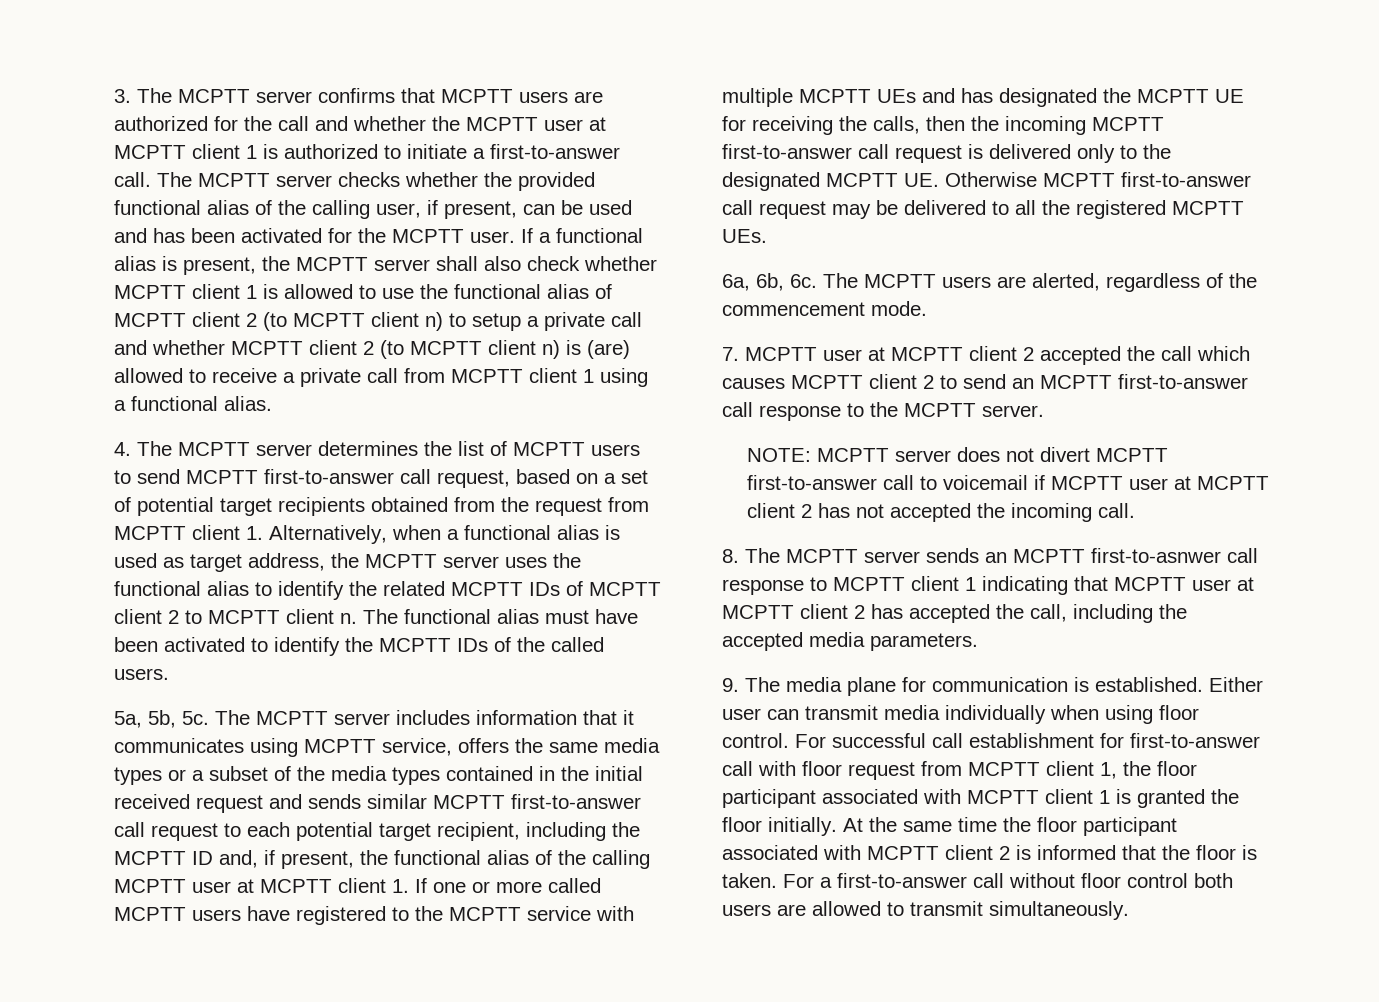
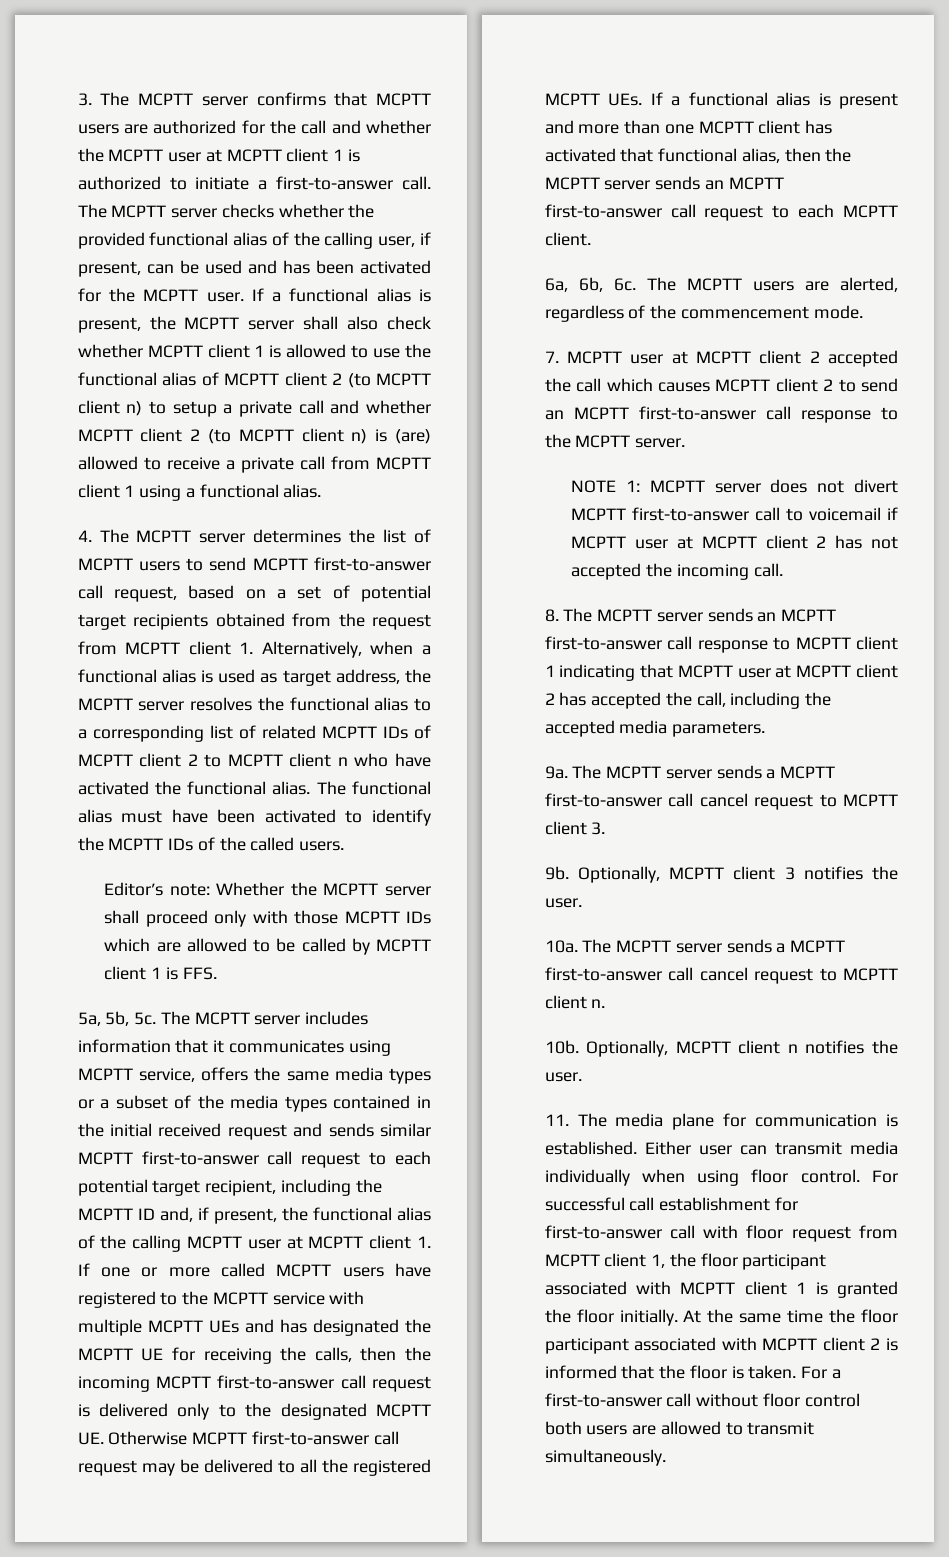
- 4. The MCPTT server determines the list of MCPTT users to send MCPTT first-to-answer call request, based on a set of potential target recipients obtained from the request from MCPTT client 1. Alternatively, when a functional alias is used as target address, the MCPTT server uses the functional alias to identify the related MCPTT IDs of MCPTT client 2 to MCPTT client n.
+ 4. The MCPTT server determines the list of MCPTT users to send MCPTT first-to-answer call request, based on a set of potential target recipients obtained from the request from MCPTT client 1. Alternatively, when a functional alias is used as target address, the MCPTT server resolves the functional alias to a corresponding list of related MCPTT IDs of MCPTT client 2 to MCPTT client n who have activated the functional alias.
+ Editor’s note: Whether the MCPTT server shall proceed only with those MCPTT IDs which are allowed to be called by MCPTT client 1 is FFS.
- The MCPTT server includes information that it communicates using MCPTT service, offers the same media types or a subset of the media types contained in the initial received request and sends similar MCPTT first-to-answer call request to each potential target recipient, including the MCPTT ID and, if present, the functional alias of the calling MCPTT user at MCPTT client 1. If one or more called MCPTT users have registered to the MCPTT service with multiple MCPTT UEs and has designated the MCPTT UE for receiving the calls, then the incoming MCPTT first-to-answer call request is delivered only to the designated MCPTT UE. Otherwise MCPTT first-to-answer call request may be delivered to all the registered MCPTT UEs.
+ The MCPTT server includes information that it communicates using MCPTT service, offers the same media types or a subset of the media types contained in the initial received request and sends similar MCPTT first-to-answer call request to each potential target recipient, including the MCPTT ID and, if present, the functional alias of the calling MCPTT user at MCPTT client 1. If one or more called MCPTT users have registered to the MCPTT service with multiple MCPTT UEs and has designated the MCPTT UE for receiving the calls, then the incoming MCPTT first-to-answer call request is delivered only to the designated MCPTT UE. Otherwise MCPTT first-to-answer call request may be delivered to all the registered MCPTT UEs. If a functional alias is present and more than one MCPTT client has activated that functional alias, then the MCPTT server sends an MCPTT first-to-answer call request to each MCPTT client.
- NOTE: MCPTT server does not divert MCPTT first-to-answer call to voicemail if MCPTT user at MCPTT client 2 has not accepted the incoming call.
+ NOTE 1: MCPTT server does not divert MCPTT first-to-answer call to voicemail if MCPTT user at MCPTT client 2 has not accepted the incoming call.
- 8. The MCPTT server sends an MCPTT first-to-asnwer call response to MCPTT client 1 indicating that MCPTT user at MCPTT client 2 has accepted the call, including the accepted media parameters.
+ 8. The MCPTT server sends an MCPTT first-to-answer call response to MCPTT client 1 indicating that MCPTT user at MCPTT client 2 has accepted the call, including the accepted media parameters.
- 9. The media plane for communication is established.
+ 9a. The MCPTT server sends a MCPTT first-to-answer call cancel request to MCPTT client 3.
+ 9b. Optionally, MCPTT client 3 notifies the user.
+ 10a. The MCPTT server sends a MCPTT first-to-answer call cancel request to MCPTT client n.
+ 10b. Optionally, MCPTT client n notifies the user.
+ 11. The media plane for communication is established.

